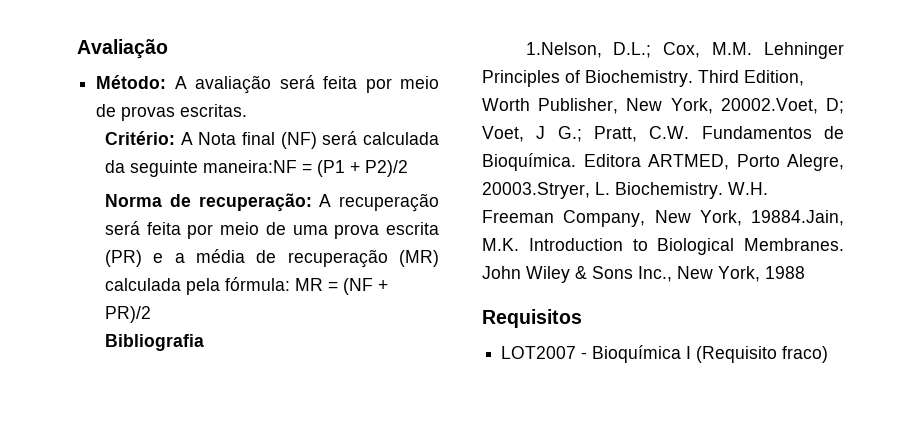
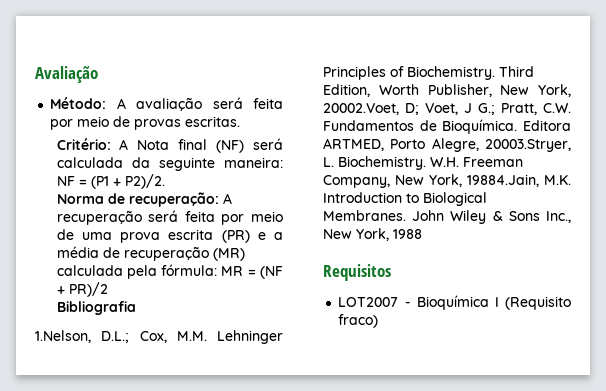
- Critério: A Nota final (NF) será calculada da seguinte maneira:NF = (P1 + P2)/2
+ Critério: A Nota final (NF) será calculada da seguinte maneira: NF = (P1 + P2)/2.

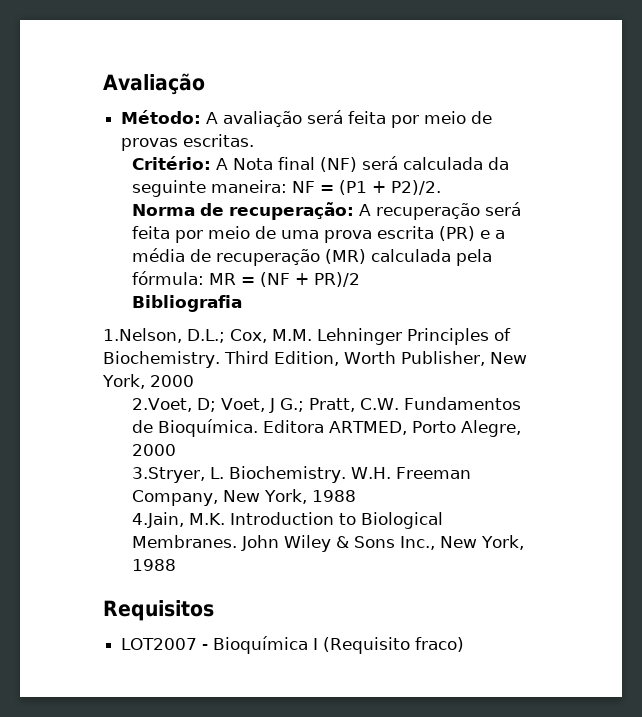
- Third Edition, Worth Publisher, New York, 20002.Voet, D; Voet, J G.; Pratt, C.W. Fundamentos de Bioquímica.
+ Third Edition, Worth Publisher, New York, 2000
+ 2.Voet, D; Voet, J G.; Pratt, C.W. Fundamentos de Bioquímica.
- Editora ARTMED, Porto Alegre, 20003.Stryer, L. Biochemistry.
+ Editora ARTMED, Porto Alegre, 2000
+ 3.Stryer, L. Biochemistry.
- W.H. Freeman Company, New York, 19884.Jain, M.K. Introduction to Biological Membranes.
+ W.H. Freeman Company, New York, 1988
+ 4.Jain, M.K. Introduction to Biological Membranes.

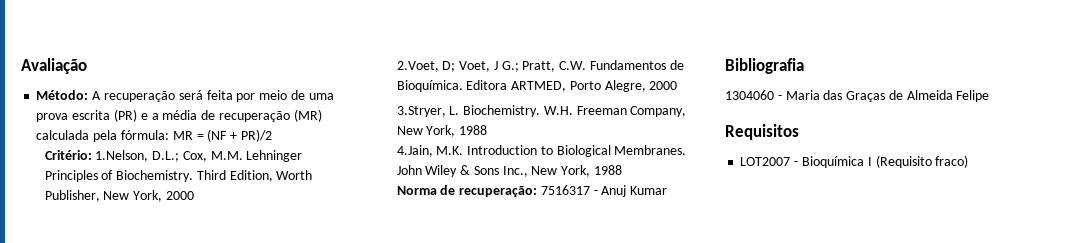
- Método: A avaliação será feita por meio de provas escritas.
- Critério: A Nota final (NF) será calculada da seguinte maneira: NF = (P1 + P2)/2.
- Norma de recuperação: A recuperação será feita por meio de uma prova escrita (PR) e a média de recuperação (MR) calculada pela fórmula: MR = (NF + PR)/2
+ Método: A recuperação será feita por meio de uma prova escrita (PR) e a média de recuperação (MR) calculada pela fórmula: MR = (NF + PR)/2
- Bibliografia
- 1.Nelson, D.L.; Cox, M.M. Lehninger Principles of Biochemistry.
+ Critério: 1.Nelson, D.L.; Cox, M.M. Lehninger Principles of Biochemistry.
+ Norma de recuperação: 7516317 - Anuj Kumar
+ Bibliografia
+ 1304060 - Maria das Graças de Almeida Felipe

